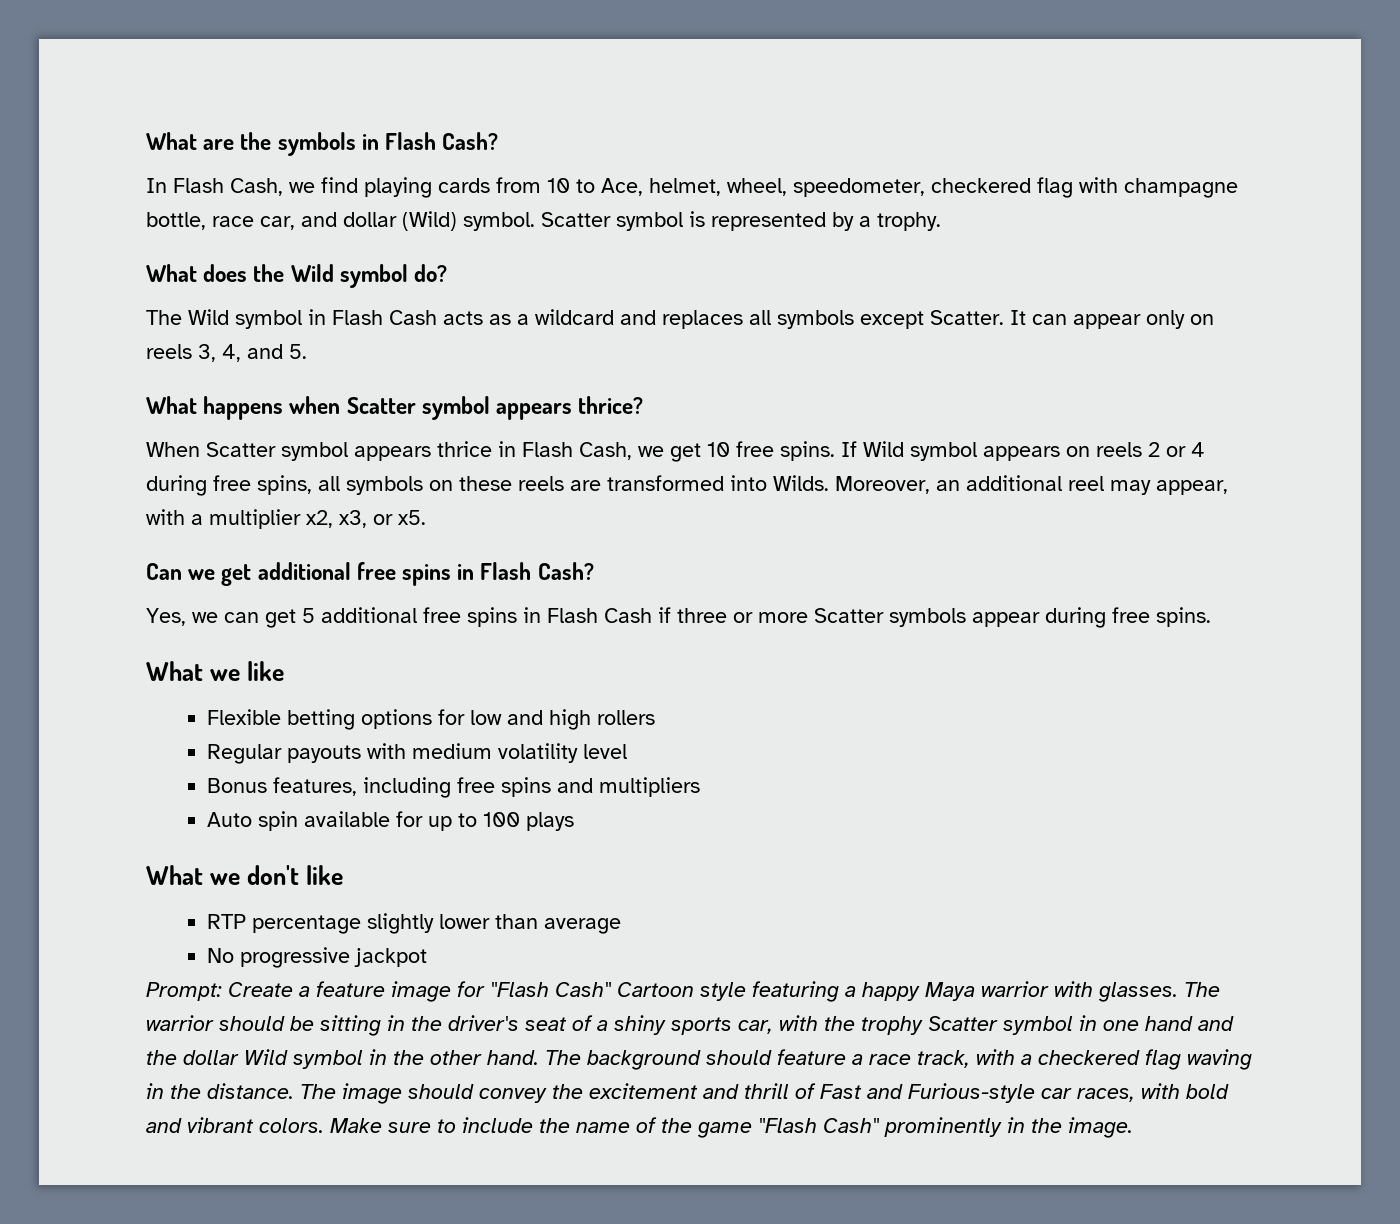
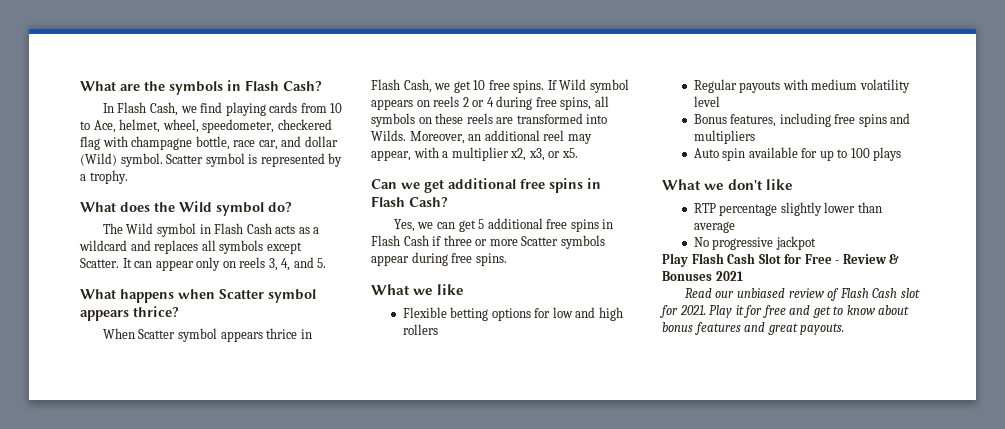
- Prompt: Create a feature image for "Flash Cash" Cartoon style featuring a happy Maya warrior with glasses. The warrior should be sitting in the driver's seat of a shiny sports car, with the trophy Scatter symbol in one hand and the dollar Wild symbol in the other hand. The background should feature a race track, with a checkered flag waving in the distance. The image should convey the excitement and thrill of Fast and Furious-style car races, with bold and vibrant colors. Make sure to include the name of the game "Flash Cash" prominently in the image.
+ Play Flash Cash Slot for Free - Review & Bonuses 2021
+ Read our unbiased review of Flash Cash slot for 2021. Play it for free and get to know about bonus features and great payouts.

